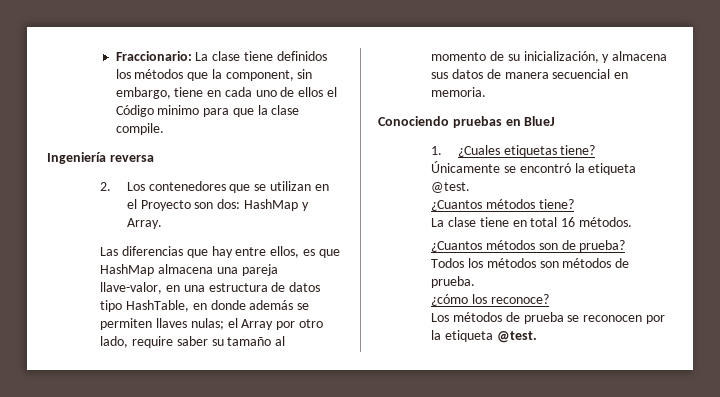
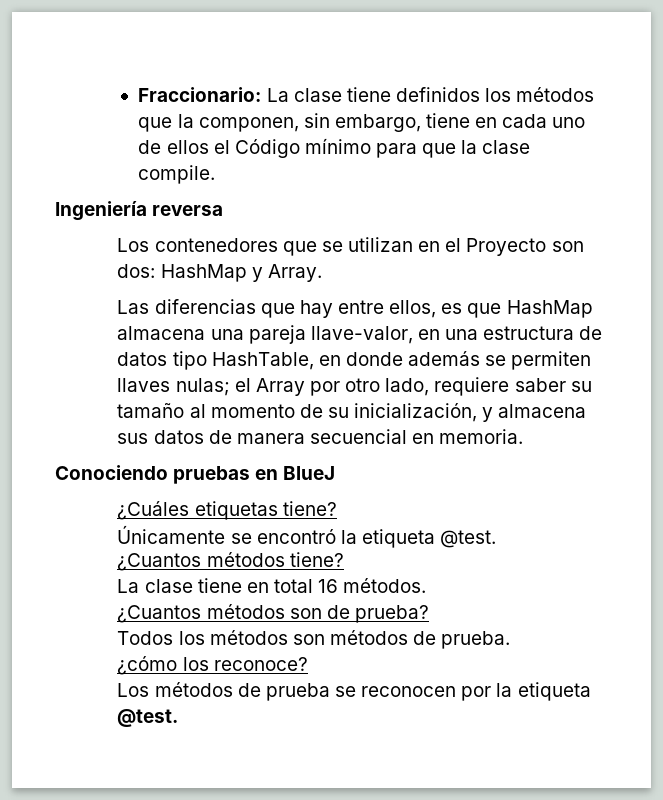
- Fraccionario: La clase tiene definidos los métodos que la component, sin embargo, tiene en cada uno de ellos el Código minimo para que la clase compile.
+ Fraccionario: La clase tiene definidos los métodos que la componen, sin embargo, tiene en cada uno de ellos el Código mínimo para que la clase compile.
- 2. Los contenedores que se utilizan en el Proyecto son dos: HashMap y Array.
+ Los contenedores que se utilizan en el Proyecto son dos: HashMap y Array.
- Las diferencias que hay entre ellos, es que HashMap almacena una pareja llave-valor, en una estructura de datos tipo HashTable, en donde además se permiten llaves nulas; el Array por otro lado, require saber su tamaño al momento de su inicialización, y almacena sus datos de manera secuencial en memoria.
+ Las diferencias que hay entre ellos, es que HashMap almacena una pareja llave-valor, en una estructura de datos tipo HashTable, en donde además se permiten llaves nulas; el Array por otro lado, requiere saber su tamaño al momento de su inicialización, y almacena sus datos de manera secuencial en memoria.
- 1. ¿Cuales etiquetas tiene?
+ ¿Cuáles etiquetas tiene?

